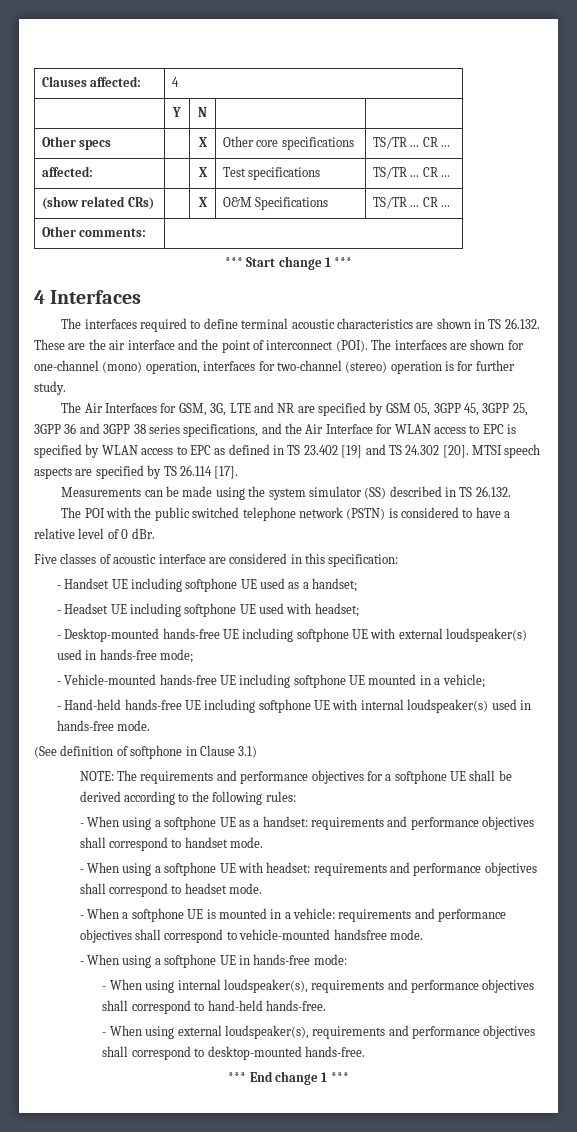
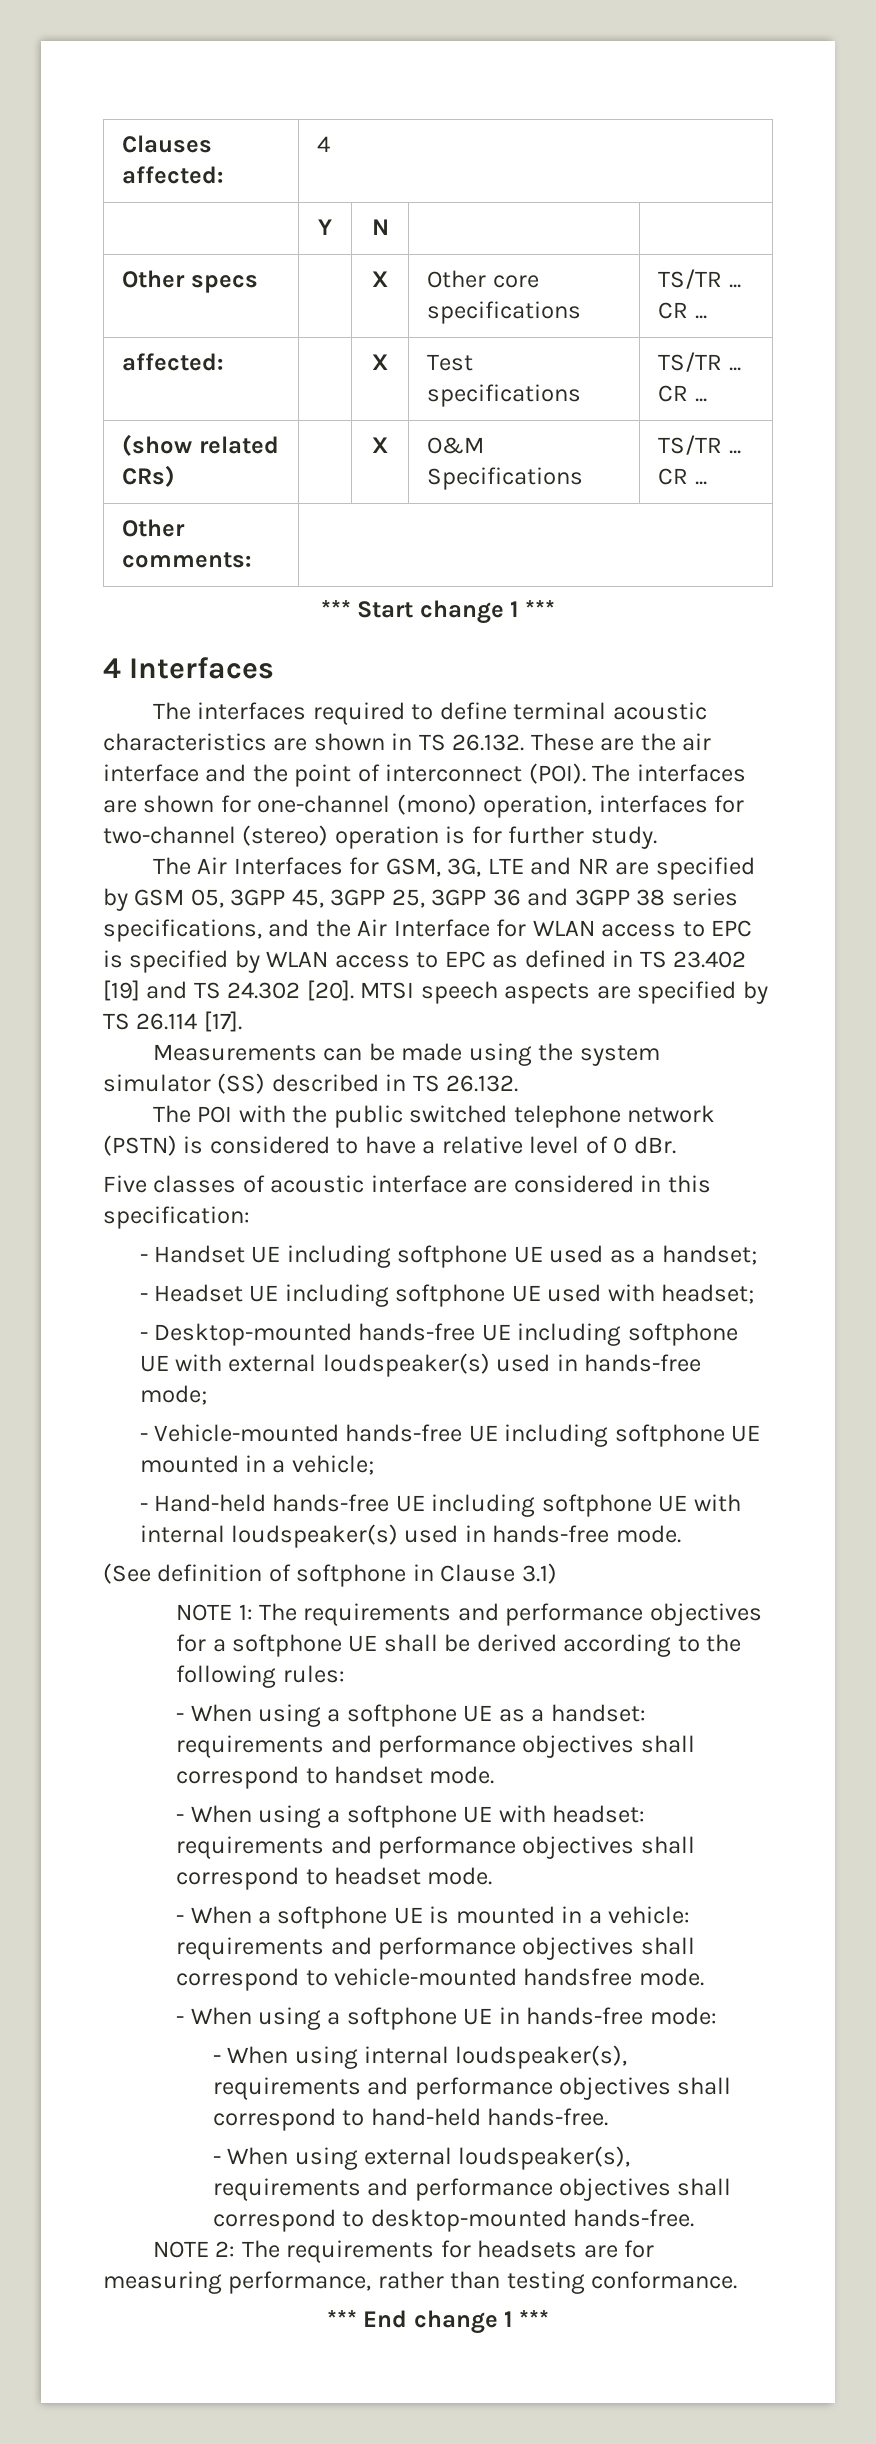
- NOTE: The requirements and performance objectives for a softphone UE shall be derived according to the following rules:
+ NOTE 1: The requirements and performance objectives for a softphone UE shall be derived according to the following rules:
+ NOTE 2: The requirements for headsets are for measuring performance, rather than testing conformance.

